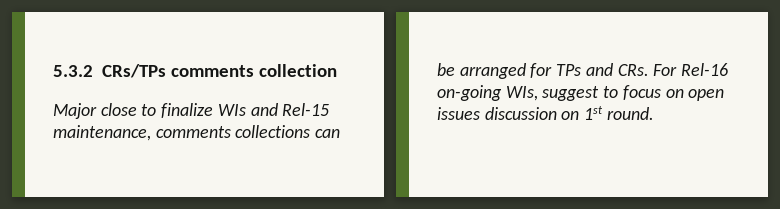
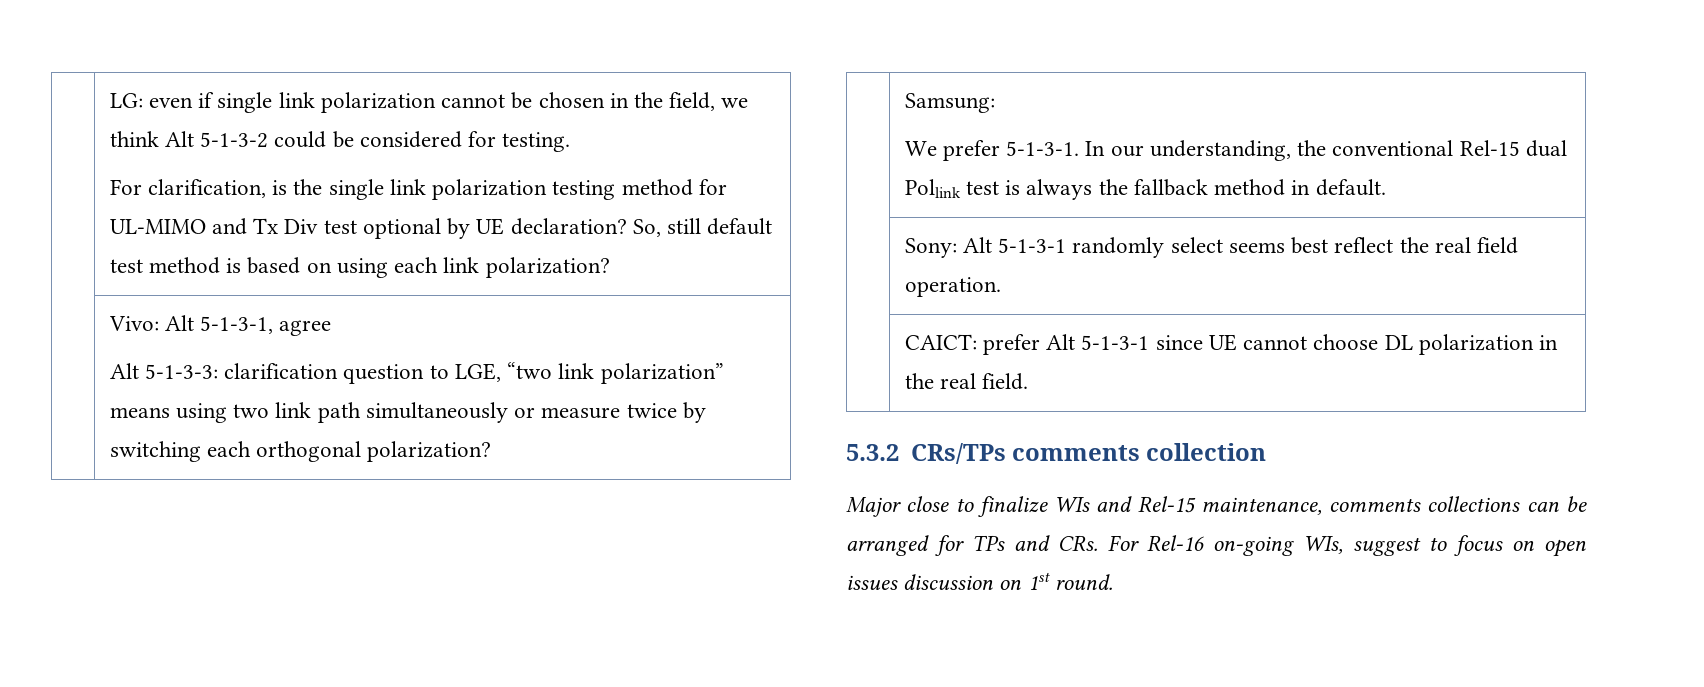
+ LG: even if single link polarization cannot be chosen in the field, we think Alt 5-1-3-2 could be considered for testing.
+ For clarification, is the single link polarization testing method for UL-MIMO and Tx Div test optional by UE declaration? So, still default test method is based on using each link polarization?
+ | Vivo: Alt 5-1-3-1, agree
+ Alt 5-1-3-3: clarification question to LGE, “two link polarization” means using two link path simultaneously or measure twice by switching each orthogonal polarization?
+ | Samsung:
+ We prefer 5-1-3-1. In our understanding, the conventional Rel-15 dual Pollink test is always the fallback method in default.
+ | Sony: Alt 5-1-3-1 randomly select seems best reflect the real field operation.
+ | CAICT: prefer Alt 5-1-3-1 since UE cannot choose DL polarization in the real field.

